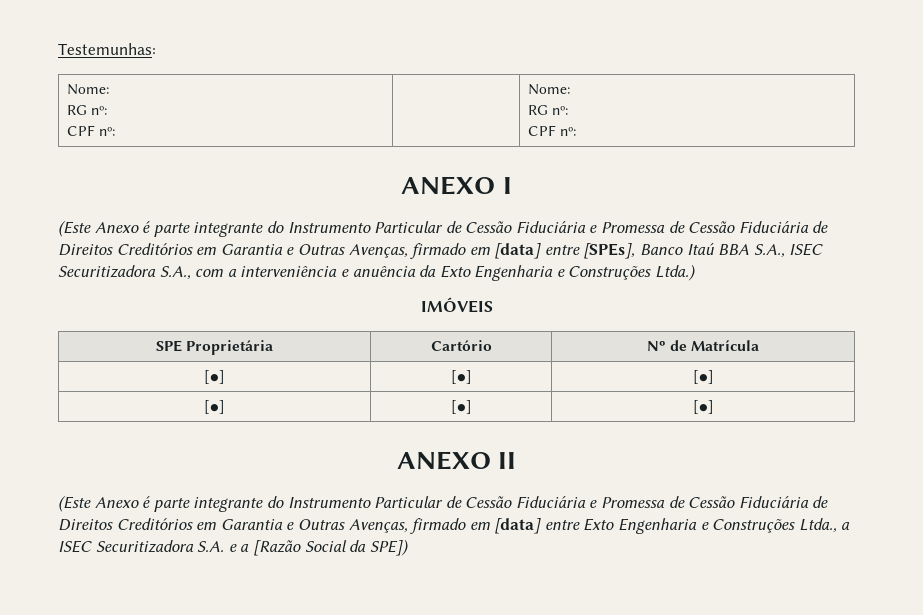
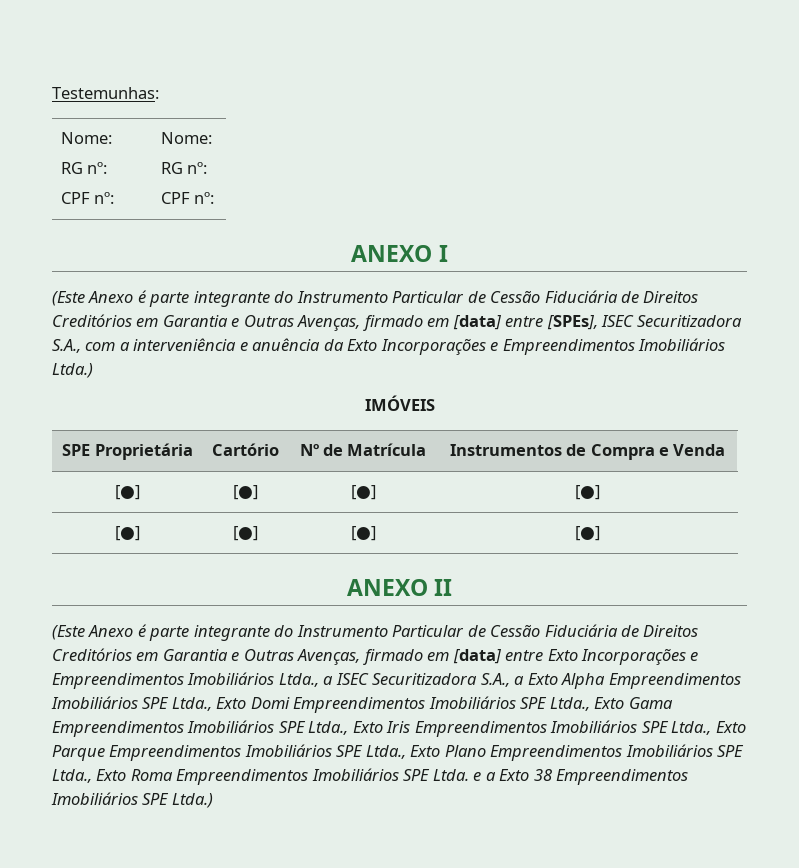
- (Este Anexo é parte integrante do Instrumento Particular de Cessão Fiduciária e Promessa de Cessão Fiduciária de Direitos Creditórios em Garantia e Outras Avenças, firmado em [data] entre [SPEs], Banco Itaú BBA S.A., ISEC Securitizadora S.A., com a interveniência e anuência da Exto Engenharia e Construções Ltda.)
+ (Este Anexo é parte integrante do Instrumento Particular de Cessão Fiduciária de Direitos Creditórios em Garantia e Outras Avenças, firmado em [data] entre [SPEs], ISEC Securitizadora S.A., com a interveniência e anuência da Exto Incorporações e Empreendimentos Imobiliários Ltda.)
- SPE Proprietária | Cartório | Nº de Matrícula
- [●] | [●] | [●]
- [●] | [●] | [●]
+ SPE Proprietária | Cartório | Nº de Matrícula | Instrumentos de Compra e Venda
+ [●] | [●] | [●] | [●]
+ [●] | [●] | [●] | [●]
- (Este Anexo é parte integrante do Instrumento Particular de Cessão Fiduciária e Promessa de Cessão Fiduciária de Direitos Creditórios em Garantia e Outras Avenças, firmado em [data] entre Exto Engenharia e Construções Ltda., a ISEC Securitizadora S.A. e a [Razão Social da SPE])
+ (Este Anexo é parte integrante do Instrumento Particular de Cessão Fiduciária de Direitos Creditórios em Garantia e Outras Avenças, firmado em [data] entre Exto Incorporações e Empreendimentos Imobiliários Ltda., a ISEC Securitizadora S.A., a Exto Alpha Empreendimentos Imobiliários SPE Ltda., Exto Domi Empreendimentos Imobiliários SPE Ltda., Exto Gama Empreendimentos Imobiliários SPE Ltda., Exto Iris Empreendimentos Imobiliários SPE Ltda., Exto Parque Empreendimentos Imobiliários SPE Ltda., Exto Plano Empreendimentos Imobiliários SPE Ltda., Exto Roma Empreendimentos Imobiliários SPE Ltda. e a Exto 38 Empreendimentos Imobiliários SPE Ltda.)

